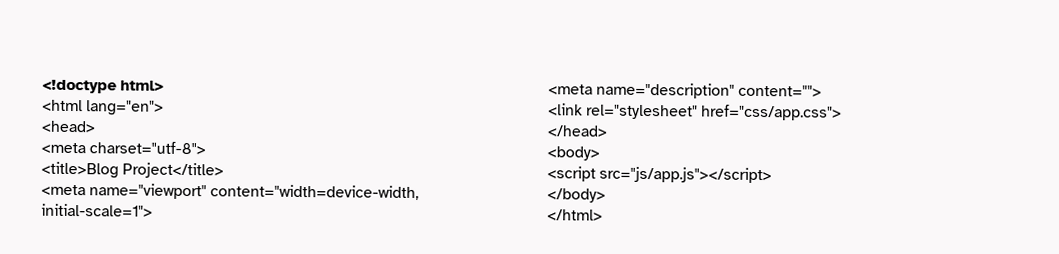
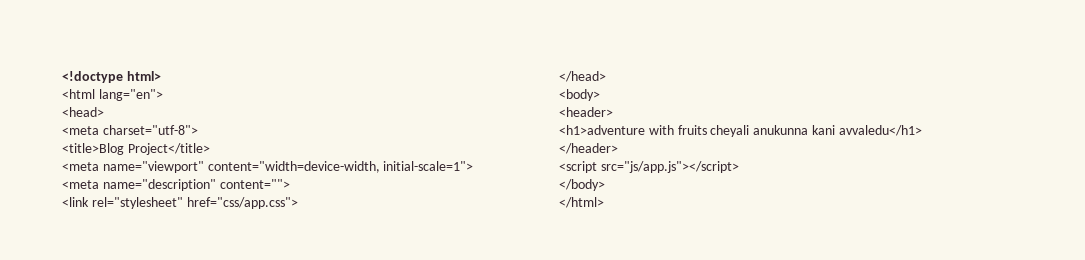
+ <header>
+ <h1>adventure with fruits cheyali anukunna kani avvaledu</h1>
+ </header>

